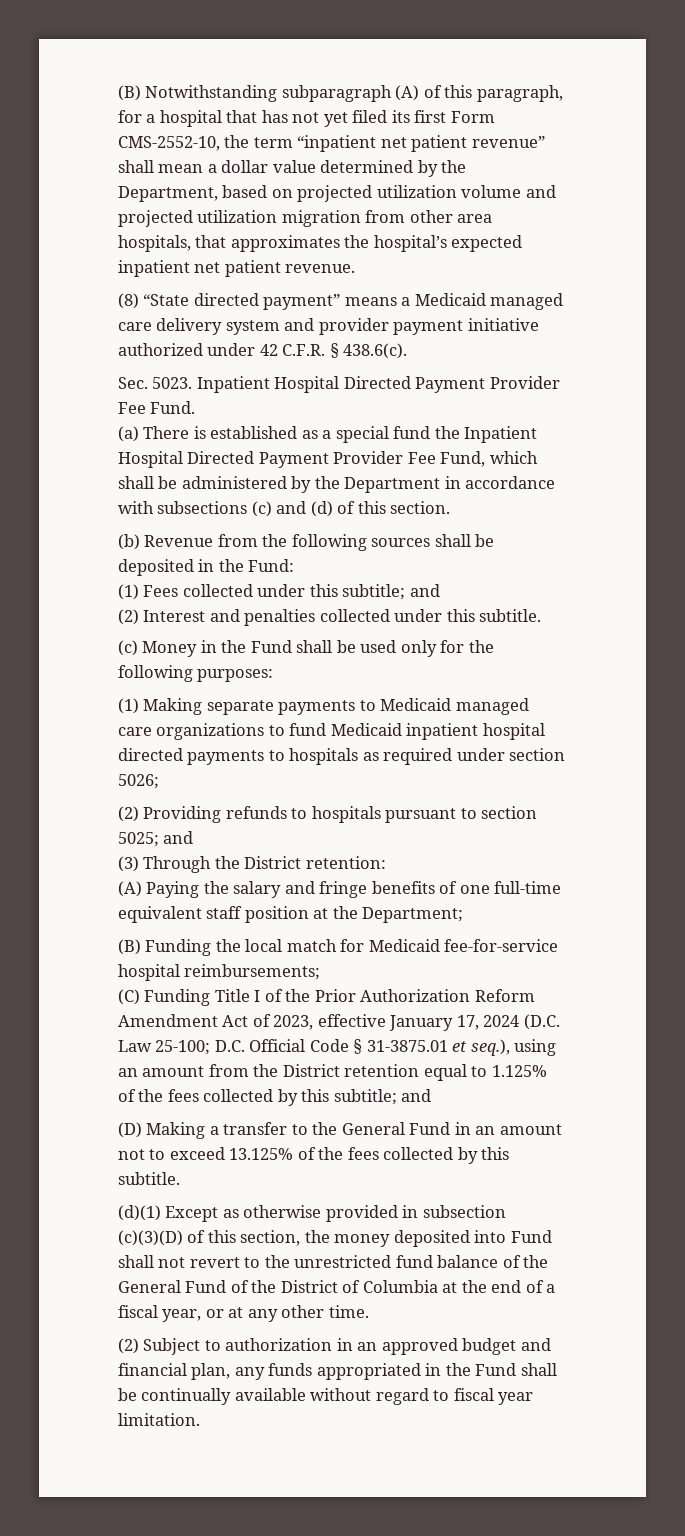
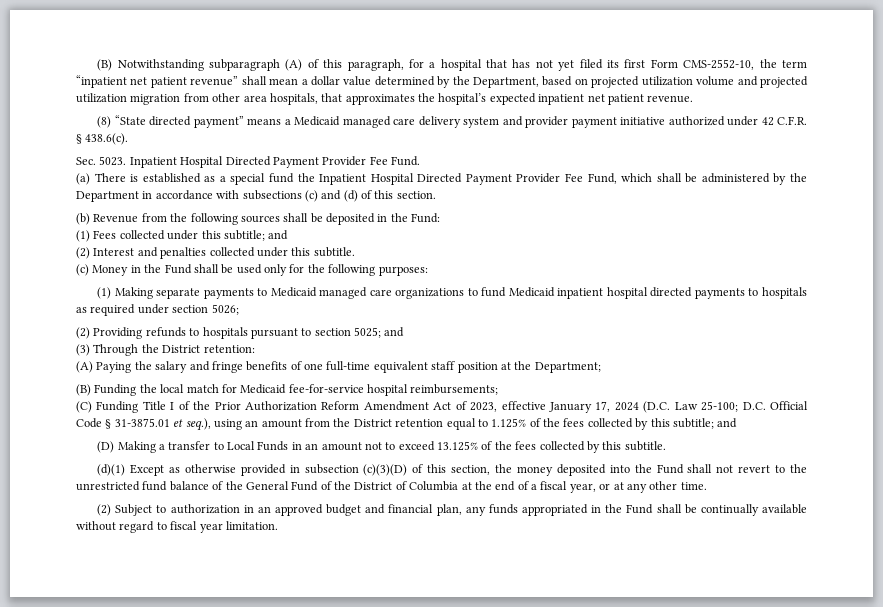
- (D) Making a transfer to the General Fund in an amount not to exceed 13.125% of the fees collected by this subtitle.
+ (D) Making a transfer to Local Funds in an amount not to exceed 13.125% of the fees collected by this subtitle.
- (d)(1) Except as otherwise provided in subsection (c)(3)(D) of this section, the money deposited into Fund shall not revert to the unrestricted fund balance of the General Fund of the District of Columbia at the end of a fiscal year, or at any other time.
+ (d)(1) Except as otherwise provided in subsection (c)(3)(D) of this section, the money deposited into the Fund shall not revert to the unrestricted fund balance of the General Fund of the District of Columbia at the end of a fiscal year, or at any other time.

